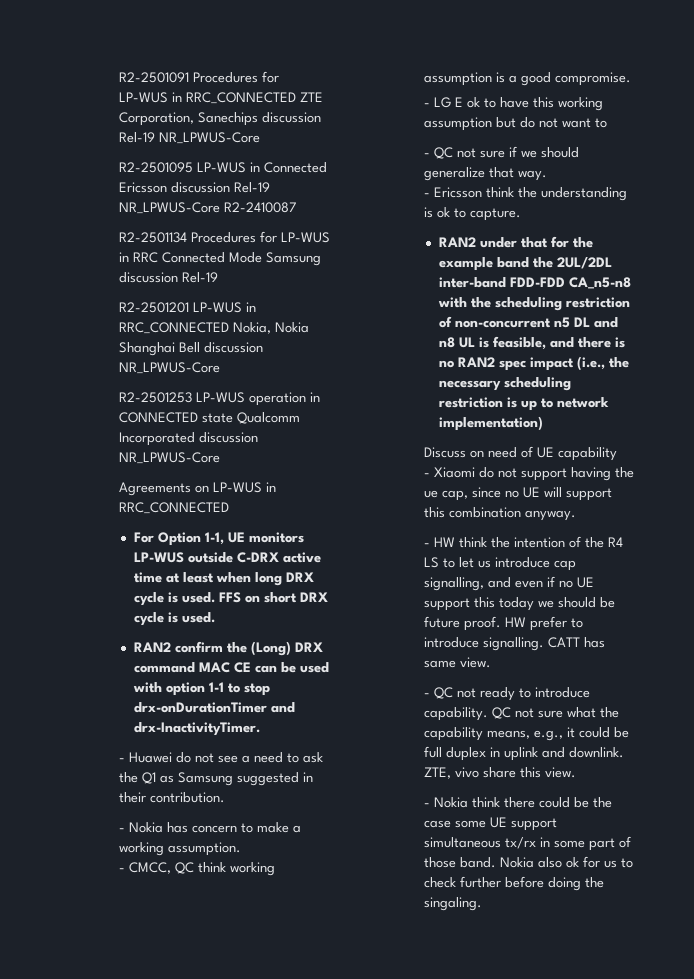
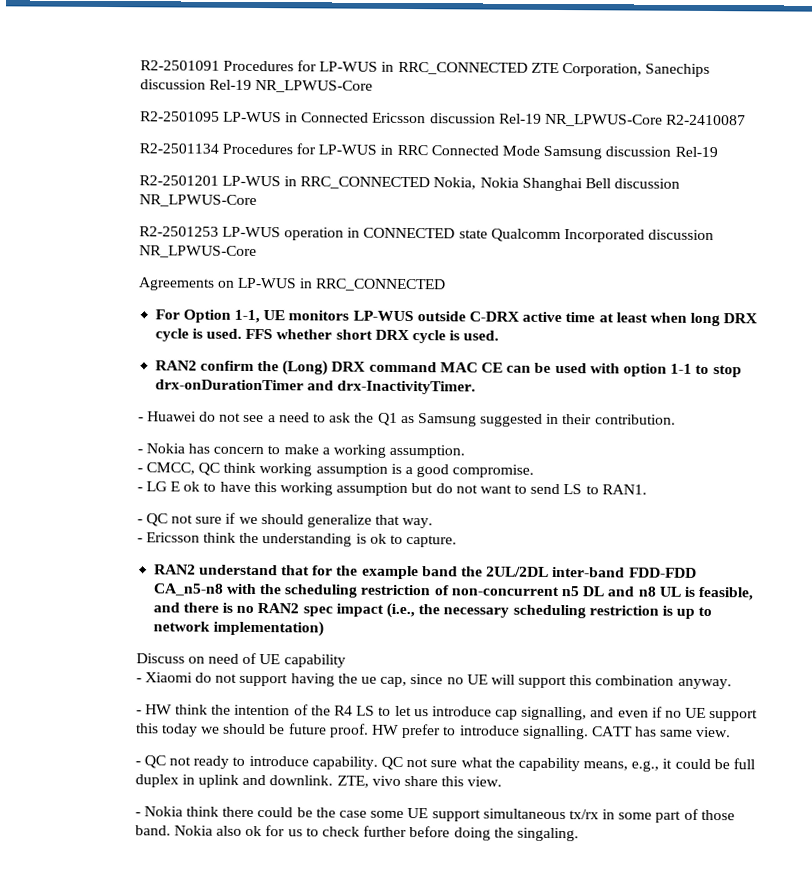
- FFS on short DRX cycle is used.
+ FFS whether short DRX cycle is used.
- - LG E ok to have this working assumption but do not want to
+ - LG E ok to have this working assumption but do not want to send LS to RAN1.
- RAN2 under that for the example band the 2UL/2DL inter-band FDD-FDD CA_n5-n8 with the scheduling restriction of non-concurrent n5 DL and n8 UL is feasible, and there is no RAN2 spec impact (i.e., the necessary scheduling restriction is up to network implementation)
+ RAN2 understand that for the example band the 2UL/2DL inter-band FDD-FDD CA_n5-n8 with the scheduling restriction of non-concurrent n5 DL and n8 UL is feasible, and there is no RAN2 spec impact (i.e., the necessary scheduling restriction is up to network implementation)

